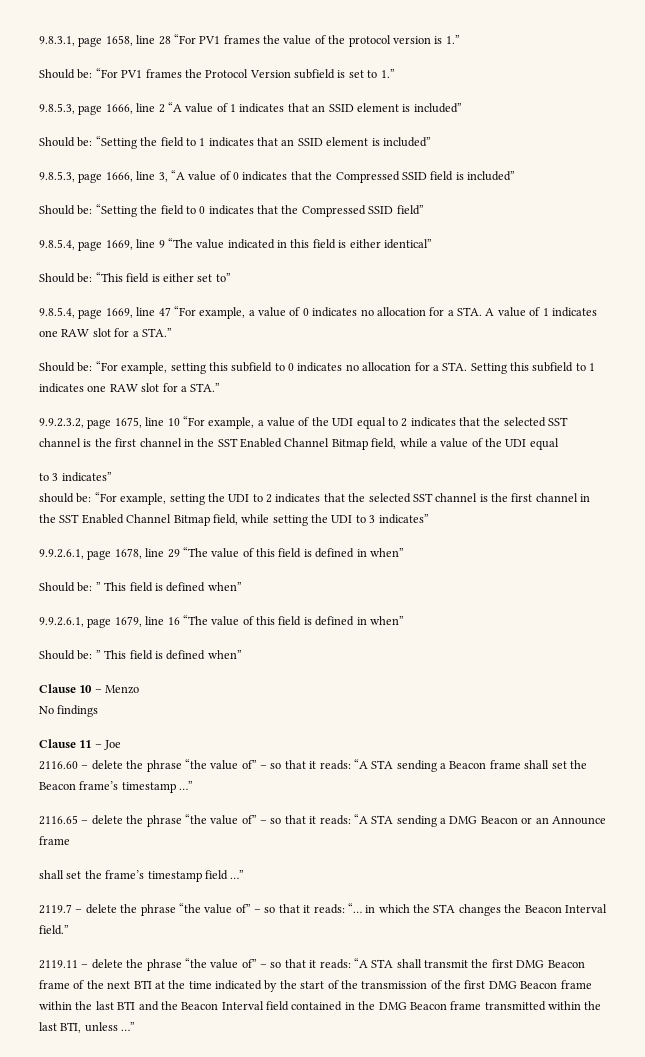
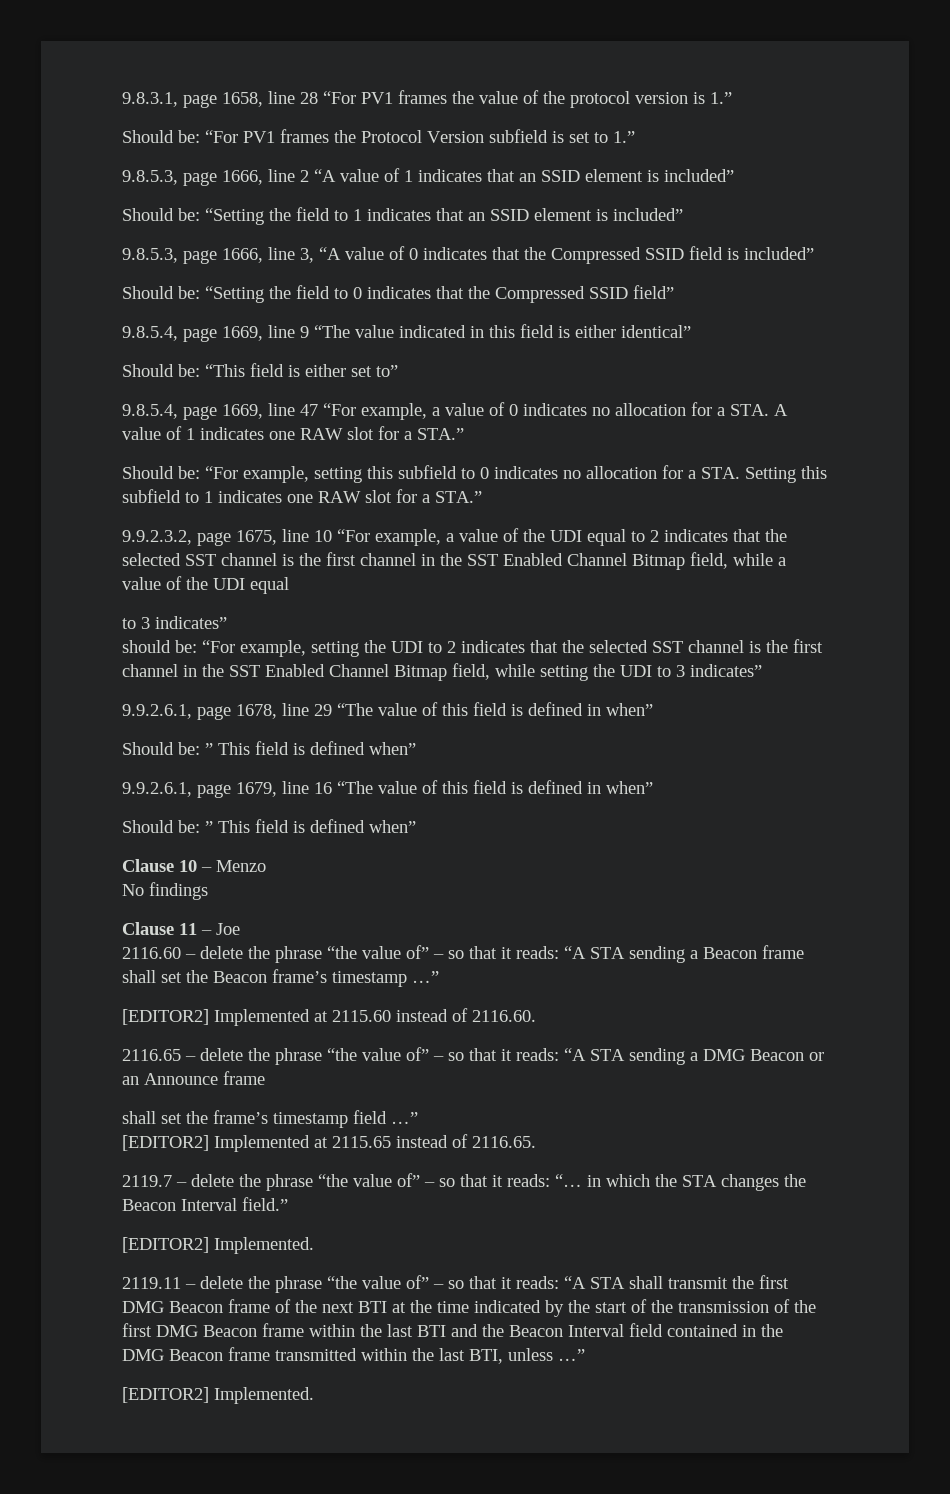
+ [EDITOR2] Implemented at 2115.60 instead of 2116.60.
+ [EDITOR2] Implemented at 2115.65 instead of 2116.65.
  2119.7 – delete the phrase “the value of” – so that it reads: “… in which the STA changes the Beacon Interval field.”
+ [EDITOR2] Implemented.
  “A STA shall transmit the first DMG Beacon frame of the next BTI at the time indicated by the start of the transmission of the first DMG Beacon frame within the last BTI and the Beacon Interval field contained in the DMG Beacon frame transmitted within the last BTI, unless …”
+ [EDITOR2] Implemented.

